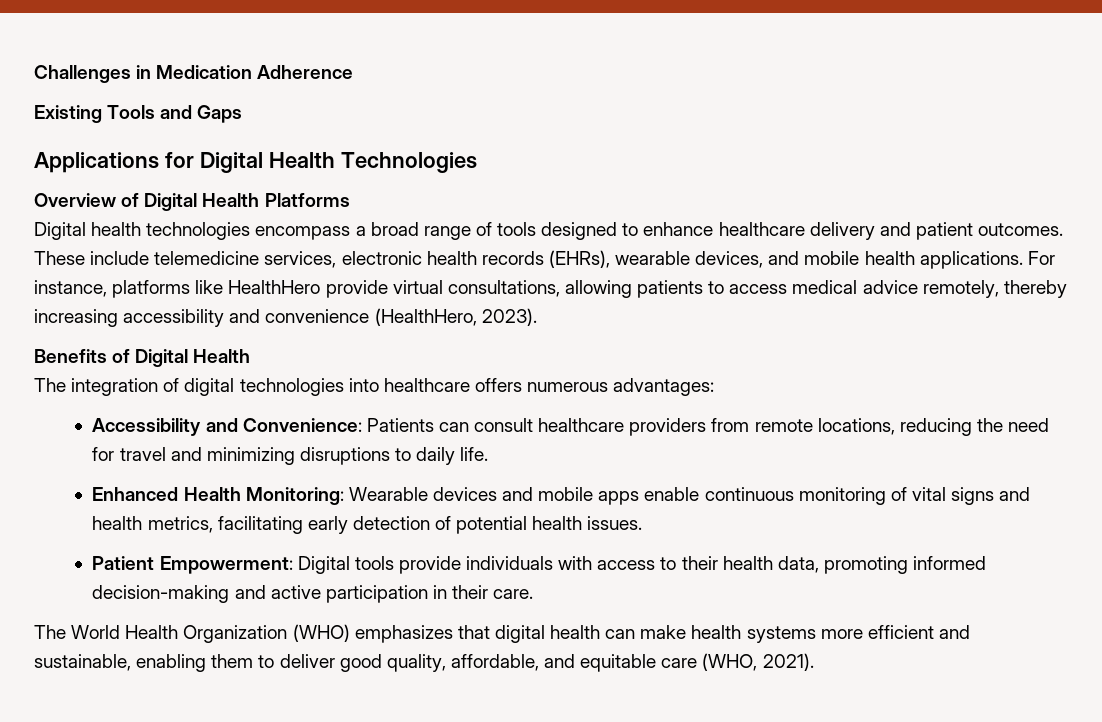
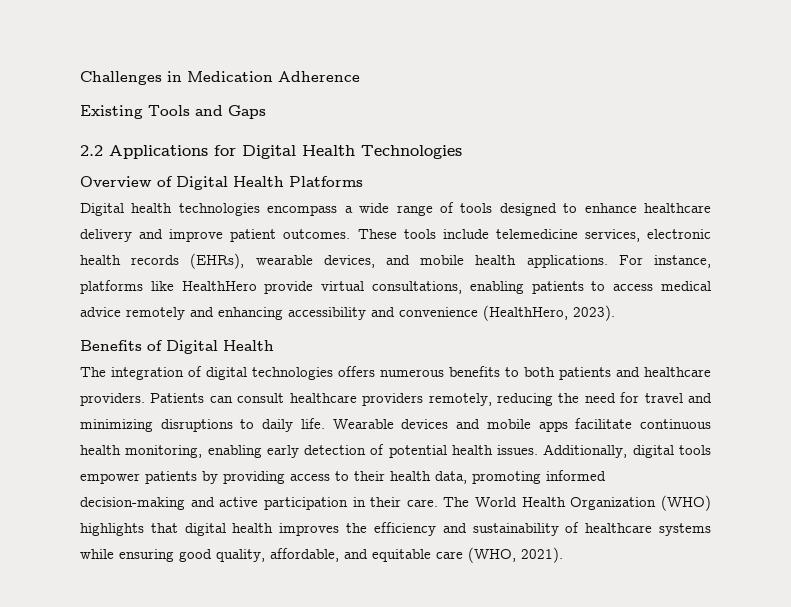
- Applications for Digital Health Technologies
+ 2.2 Applications for Digital Health Technologies
- Digital health technologies encompass a broad range of tools designed to enhance healthcare delivery and patient outcomes.
+ Digital health technologies encompass a wide range of tools designed to enhance healthcare delivery and improve patient outcomes.
- These include telemedicine services, electronic health records (EHRs), wearable devices, and mobile health applications.
+ These tools include telemedicine services, electronic health records (EHRs), wearable devices, and mobile health applications.
- For instance, platforms like HealthHero provide virtual consultations, allowing patients to access medical advice remotely, thereby increasing accessibility and convenience (HealthHero, 2023).
+ For instance, platforms like HealthHero provide virtual consultations, enabling patients to access medical advice remotely and enhancing accessibility and convenience (HealthHero, 2023).
- The integration of digital technologies into healthcare offers numerous advantages:
- Accessibility and Convenience:
+ The integration of digital technologies offers numerous benefits to both patients and healthcare providers.
- Patients can consult healthcare providers from remote locations, reducing the need for travel and minimizing disruptions to daily life.
- Enhanced Health Monitoring:
+ Patients can consult healthcare providers remotely, reducing the need for travel and minimizing disruptions to daily life.
- Wearable devices and mobile apps enable continuous monitoring of vital signs and health metrics, facilitating early detection of potential health issues.
- Patient Empowerment: Digital tools provide individuals with access to their health data, promoting informed decision-making and active participation in their care.
- The World Health Organization (WHO) emphasizes that digital health can make health systems more efficient and sustainable, enabling them to deliver good quality, affordable, and equitable care (WHO, 2021).
+ Wearable devices and mobile apps facilitate continuous health monitoring, enabling early detection of potential health issues. Additionally, digital tools empower patients by providing access to their health data, promoting informed decision-making and active participation in their care. The World Health Organization (WHO) highlights that digital health improves the efficiency and sustainability of healthcare systems while ensuring good quality, affordable, and equitable care (WHO, 2021).

